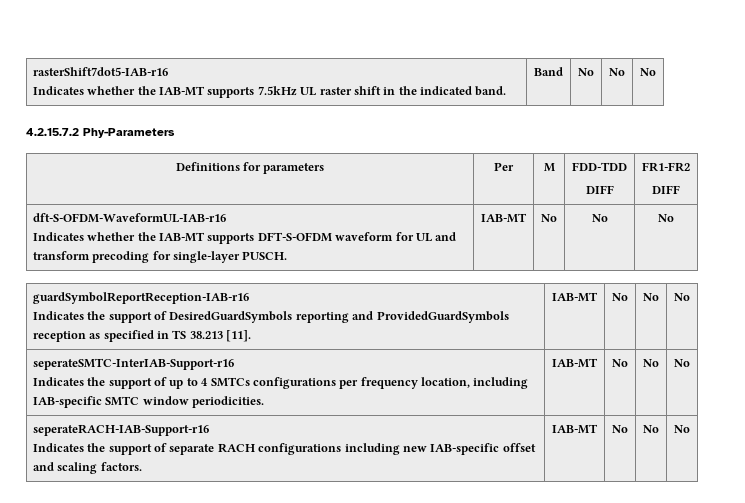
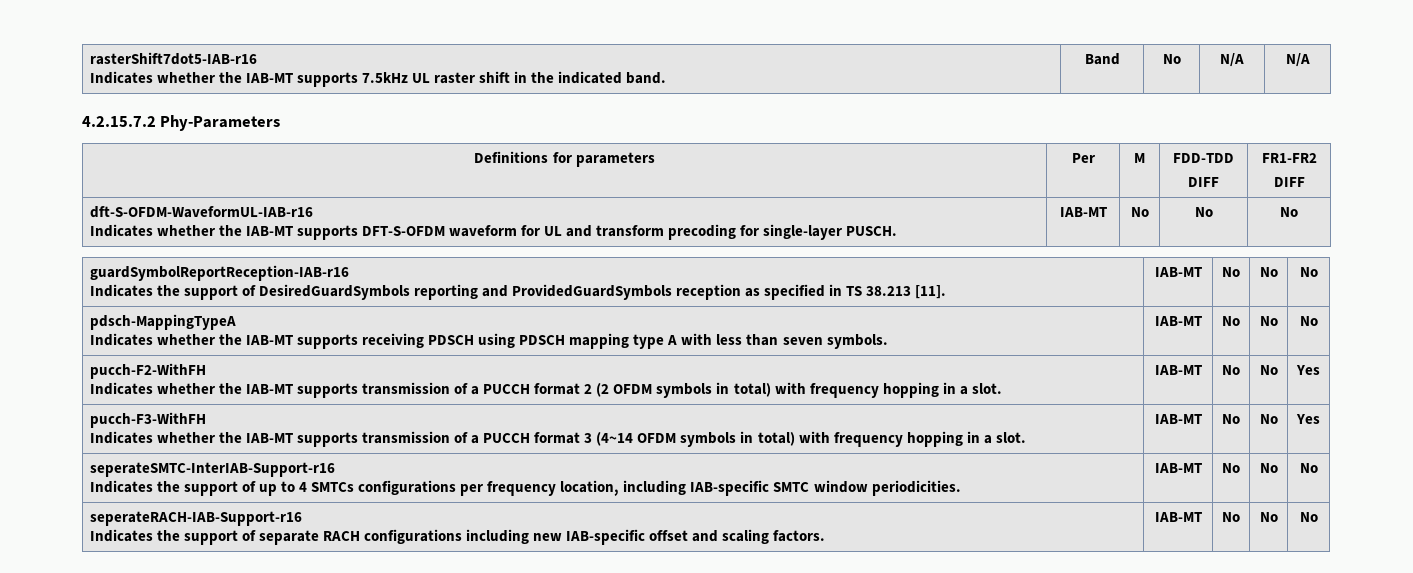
  rasterShift7dot5-IAB-r16
- Indicates whether the IAB-MT supports 7.5kHz UL raster shift in the indicated band. | Band | No | No | No
+ Indicates whether the IAB-MT supports 7.5kHz UL raster shift in the indicated band. | Band | No | N/A | N/A
+ pdsch-MappingTypeA
+ Indicates whether the IAB-MT supports receiving PDSCH using PDSCH mapping type A with less than seven symbols. | IAB-MT | No | No | No
+ pucch-F2-WithFH
+ Indicates whether the IAB-MT supports transmission of a PUCCH format 2 (2 OFDM symbols in total) with frequency hopping in a slot. | IAB-MT | No | No | Yes
+ pucch-F3-WithFH
+ Indicates whether the IAB-MT supports transmission of a PUCCH format 3 (4~14 OFDM symbols in total) with frequency hopping in a slot. | IAB-MT | No | No | Yes

